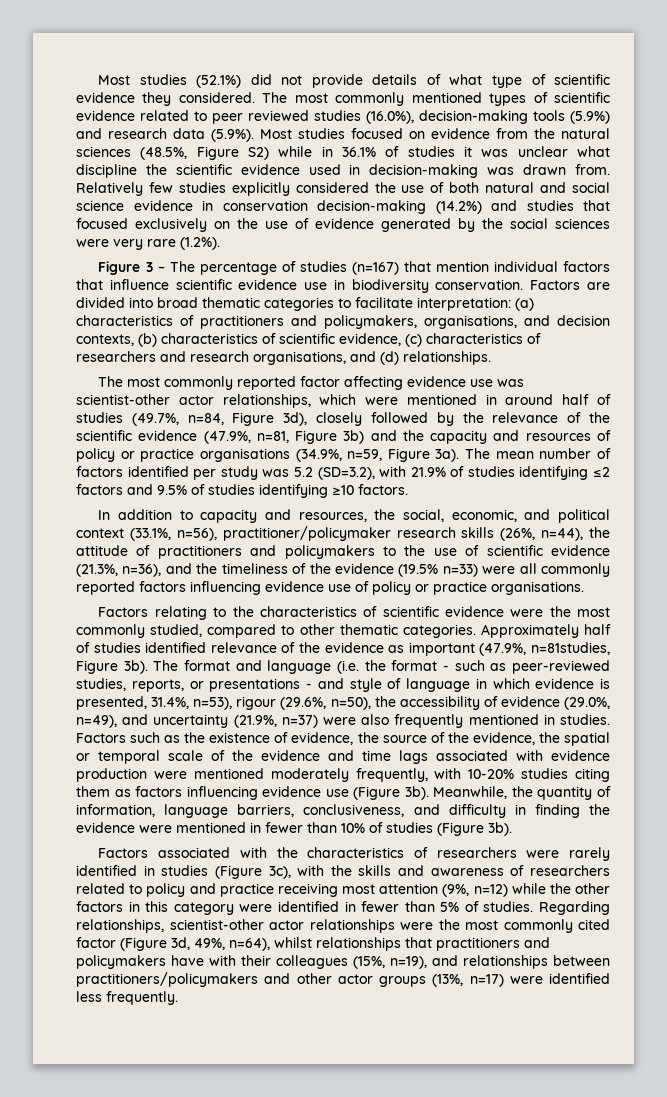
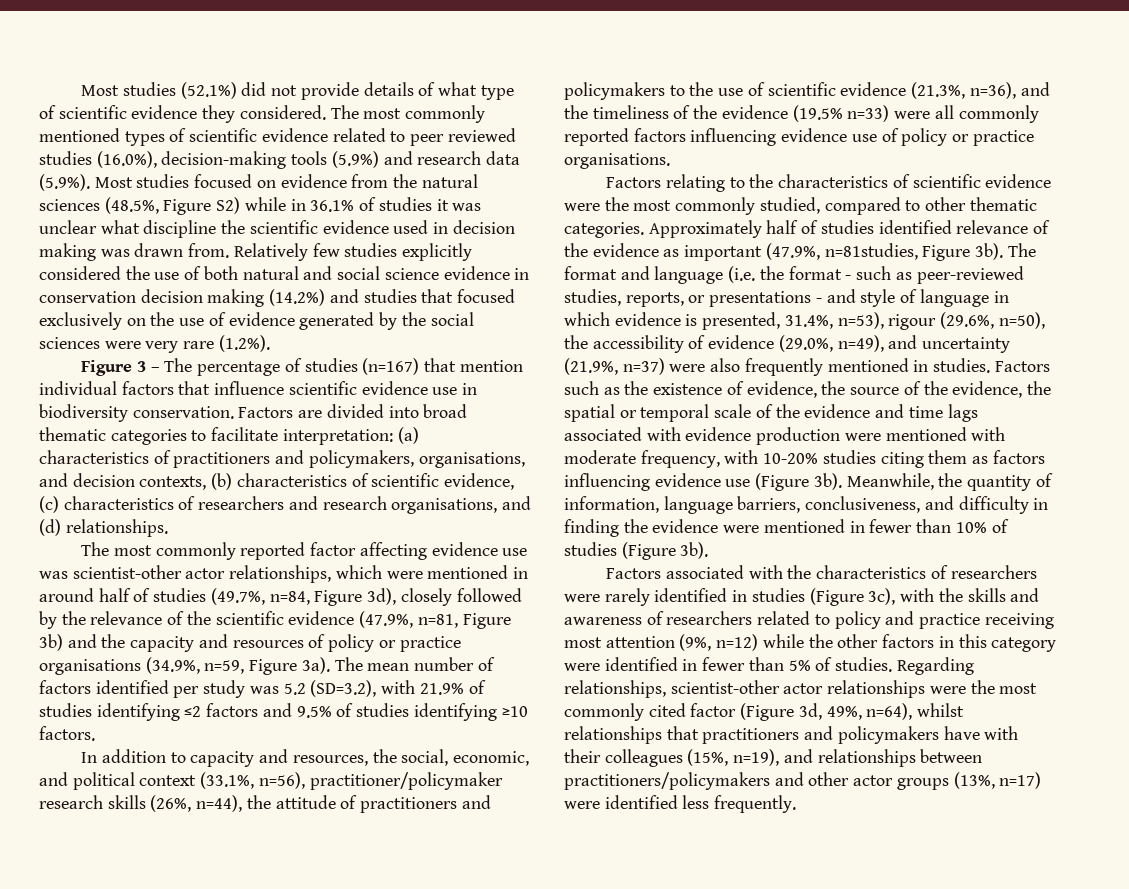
- The most commonly mentioned types of scientific evidence related to peer reviewed studies (16.0%), decision-making tools (5.9%) and research data (5.9%). Most studies focused on evidence from the natural sciences (48.5%, Figure S2) while in 36.1% of studies it was unclear what discipline the scientific evidence used in decision-making was drawn from.
+ The most commonly mentioned types of scientific evidence related to peer reviewed studies (16.0%), decision-making tools (5.9%) and research data (5.9%). Most studies focused on evidence from the natural sciences (48.5%, Figure S2) while in 36.1% of studies it was unclear what discipline the scientific evidence used in decision making was drawn from.
- Relatively few studies explicitly considered the use of both natural and social science evidence in conservation decision-making (14.2%) and studies that focused exclusively on the use of evidence generated by the social sciences were very rare (1.2%).
+ Relatively few studies explicitly considered the use of both natural and social science evidence in conservation decision making (14.2%) and studies that focused exclusively on the use of evidence generated by the social sciences were very rare (1.2%).
- Factors such as the existence of evidence, the source of the evidence, the spatial or temporal scale of the evidence and time lags associated with evidence production were mentioned moderately frequently, with 10-20% studies citing them as factors influencing evidence use (Figure 3b).
+ Factors such as the existence of evidence, the source of the evidence, the spatial or temporal scale of the evidence and time lags associated with evidence production were mentioned with moderate frequency, with 10-20% studies citing them as factors influencing evidence use (Figure 3b).

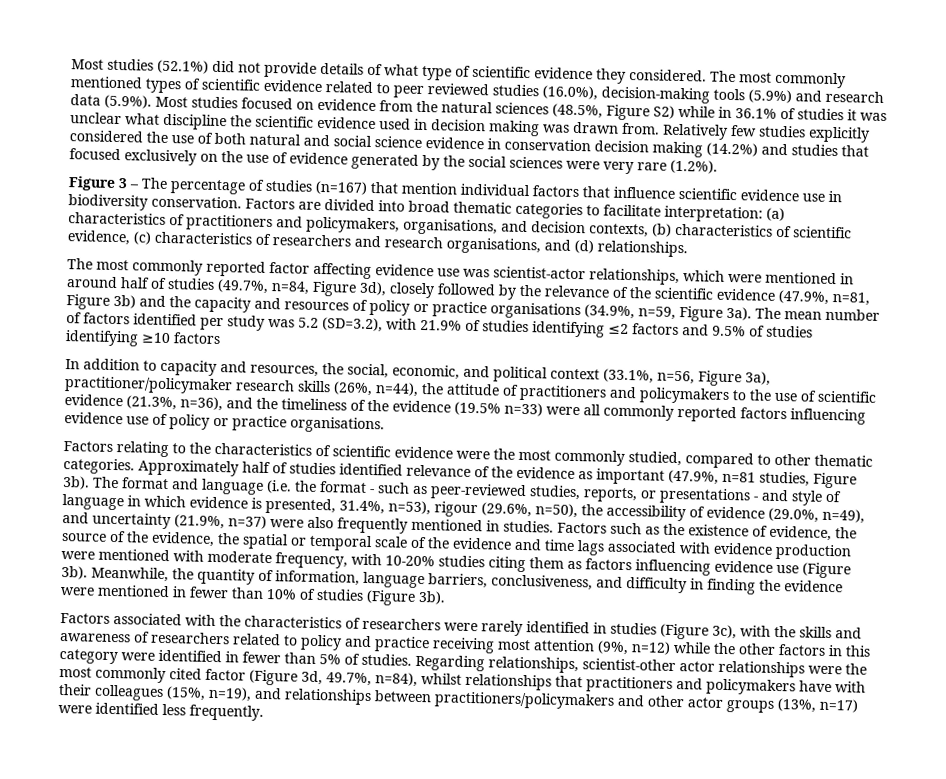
- The most commonly reported factor affecting evidence use was scientist-other actor relationships, which were mentioned in around half of studies (49.7%, n=84, Figure 3d), closely followed by the relevance of the scientific evidence (47.9%, n=81, Figure 3b) and the capacity and resources of policy or practice organisations (34.9%, n=59, Figure 3a).
+ The most commonly reported factor affecting evidence use was scientist-actor relationships, which were mentioned in around half of studies (49.7%, n=84, Figure 3d), closely followed by the relevance of the scientific evidence (47.9%, n=81, Figure 3b) and the capacity and resources of policy or practice organisations (34.9%, n=59, Figure 3a).
- The mean number of factors identified per study was 5.2 (SD=3.2), with 21.9% of studies identifying ≤2 factors and 9.5% of studies identifying ≥10 factors.
+ The mean number of factors identified per study was 5.2 (SD=3.2), with 21.9% of studies identifying ≤2 factors and 9.5% of studies identifying ≥10 factors
- In addition to capacity and resources, the social, economic, and political context (33.1%, n=56), practitioner/policymaker research skills (26%, n=44), the attitude of practitioners and policymakers to the use of scientific evidence (21.3%, n=36), and the timeliness of the evidence (19.5% n=33) were all commonly reported factors influencing evidence use of policy or practice organisations.
+ In addition to capacity and resources, the social, economic, and political context (33.1%, n=56, Figure 3a), practitioner/policymaker research skills (26%, n=44), the attitude of practitioners and policymakers to the use of scientific evidence (21.3%, n=36), and the timeliness of the evidence (19.5% n=33) were all commonly reported factors influencing evidence use of policy or practice organisations.
- Approximately half of studies identified relevance of the evidence as important (47.9%, n=81studies, Figure 3b).
+ Approximately half of studies identified relevance of the evidence as important (47.9%, n=81 studies, Figure 3b).
- Regarding relationships, scientist-other actor relationships were the most commonly cited factor (Figure 3d, 49%, n=64), whilst relationships that practitioners and policymakers have with their colleagues (15%, n=19), and relationships between practitioners/policymakers and other actor groups (13%, n=17) were identified less frequently.
+ Regarding relationships, scientist-other actor relationships were the most commonly cited factor (Figure 3d, 49.7%, n=84), whilst relationships that practitioners and policymakers have with their colleagues (15%, n=19), and relationships between practitioners/policymakers and other actor groups (13%, n=17) were identified less frequently.

